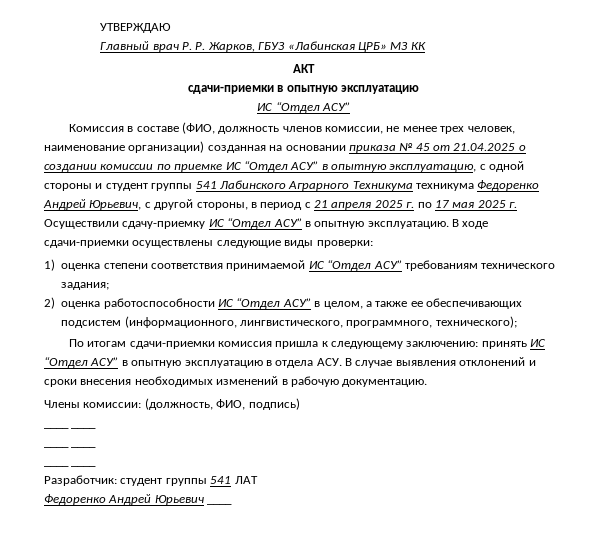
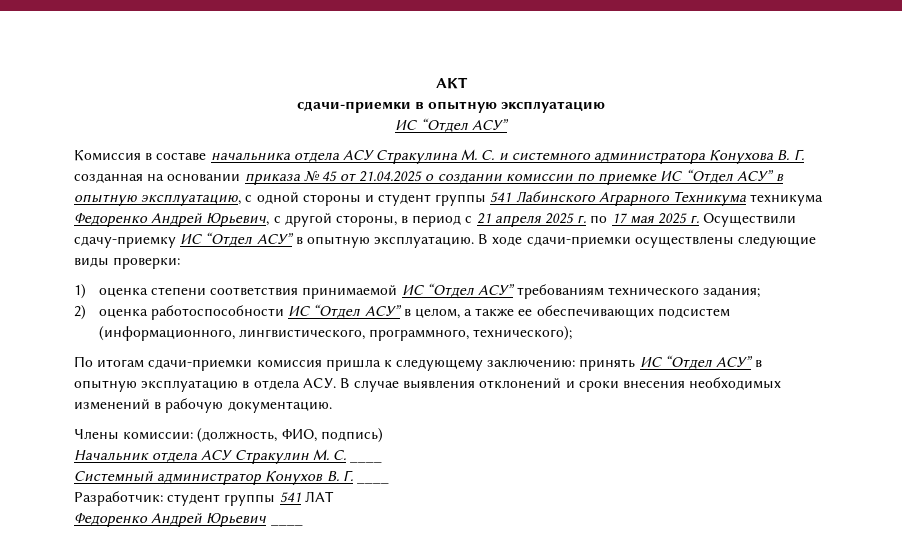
- УТВЕРЖДАЮ
- Главный врач Р. Р. Жарков, ГБУЗ «Лабинская ЦРБ» МЗ КК
- Комиссия в составе (ФИО, должность членов комиссии, не менее трех человек, наименование организации) созданная на основании приказа № 45 от 21.04.2025 о создании комиссии по приемке ИС “Отдел АСУ” в опытную эксплуатацию, с одной стороны и студент группы 541 Лабинского Аграрного Техникума техникума Федоренко Андрей Юрьевич, с другой стороны, в период с 21 апреля 2025 г. по 17 мая 2025 г. Осуществили сдачу-приемку ИС “Отдел АСУ” в опытную эксплуатацию.
+ Комиссия в составе начальника отдела АСУ Стракулина М. С. и системного администратора Конухова В. Г. созданная на основании приказа № 45 от 21.04.2025 о создании комиссии по приемке ИС “Отдел АСУ” в опытную эксплуатацию, с одной стороны и студент группы 541 Лабинского Аграрного Техникума техникума Федоренко Андрей Юрьевич, с другой стороны, в период с 21 апреля 2025 г. по 17 мая 2025 г. Осуществили сдачу-приемку ИС “Отдел АСУ” в опытную эксплуатацию.
  Члены комиссии: (должность, ФИО, подпись)
- ____ ____
- ____ ____
- ____ ____
+ Начальник отдела АСУ Стракулин М. С. ____
+ Системный администратор Конухов В. Г. ____

